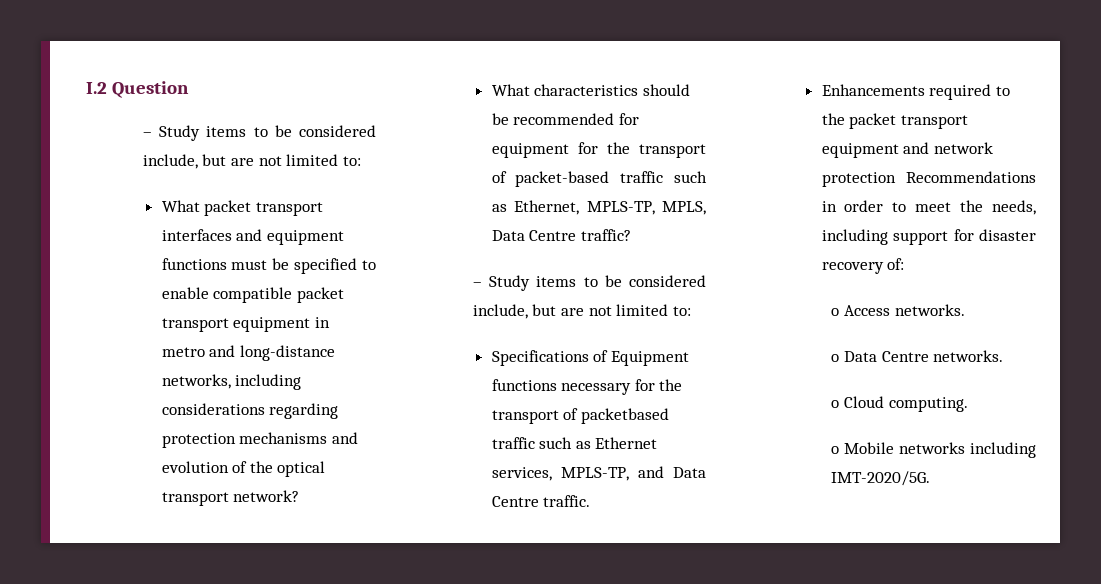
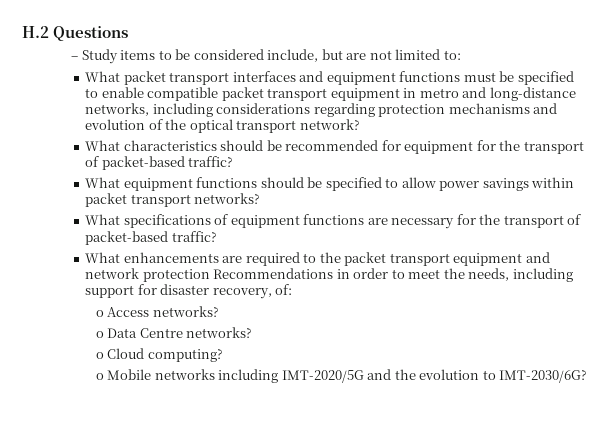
- I.2 Question
+ H.2 Questions
- What characteristics should be recommended for equipment for the transport of packet-based traffic such as Ethernet, MPLS-TP, MPLS, Data Centre traffic?
- – Study items to be considered include, but are not limited to:
- Specifications of Equipment functions necessary for the transport of packetbased traffic such as Ethernet services, MPLS-TP, and Data Centre traffic.
- Enhancements required to the packet transport equipment and network protection Recommendations in order to meet the needs, including support for disaster recovery of:
+ What characteristics should be recommended for equipment for the transport of packet-based traffic?
+ What equipment functions should be specified to allow power savings within packet transport networks?
+ What specifications of equipment functions are necessary for the transport of packet-based traffic?
+ What enhancements are required to the packet transport equipment and network protection Recommendations in order to meet the needs, including support for disaster recovery, of:
- o Access networks.
+ o Access networks?
- o Data Centre networks.
+ o Data Centre networks?
- o Cloud computing.
+ o Cloud computing?
- o Mobile networks including IMT-2020/5G.
+ o Mobile networks including IMT-2020/5G and the evolution to IMT-2030/6G?

